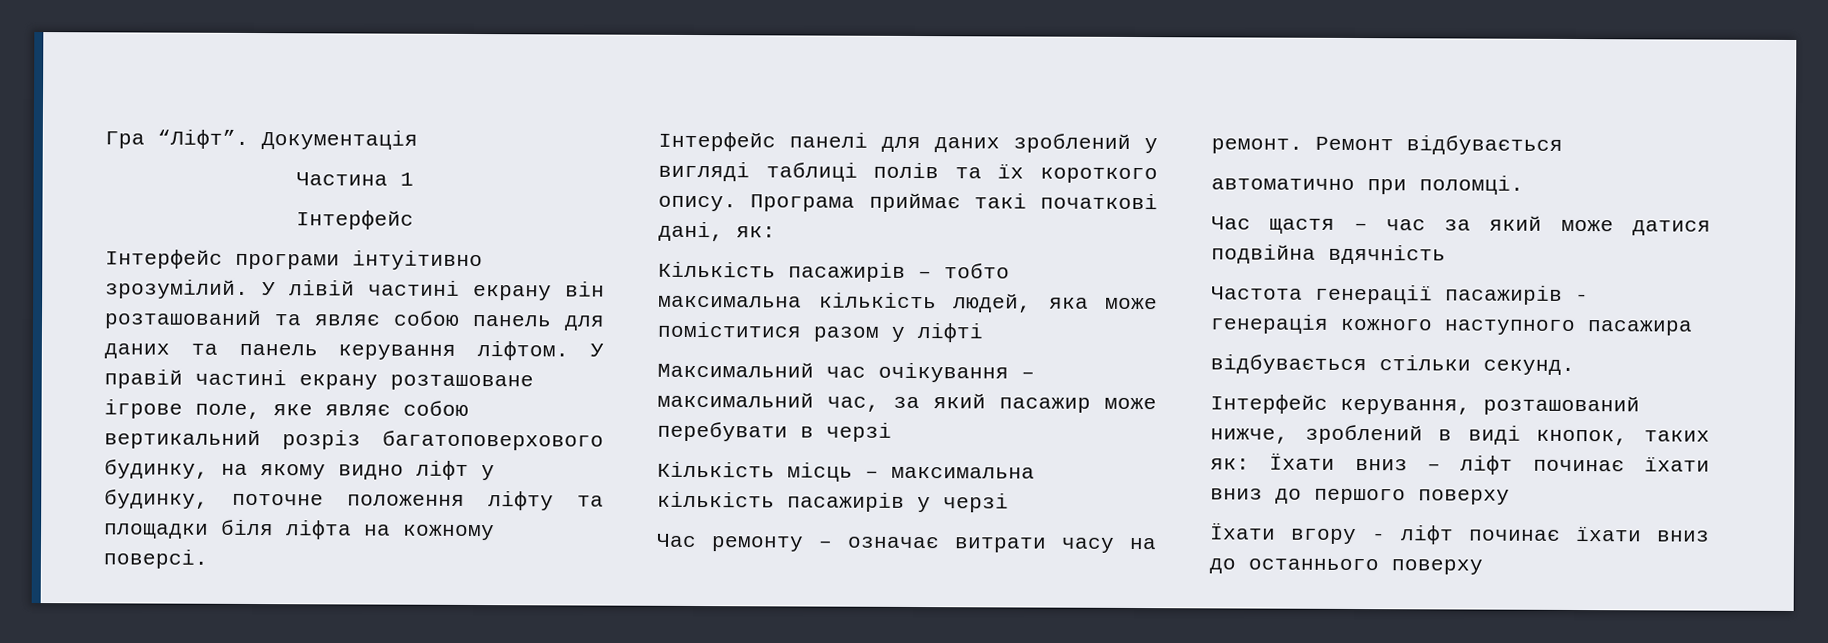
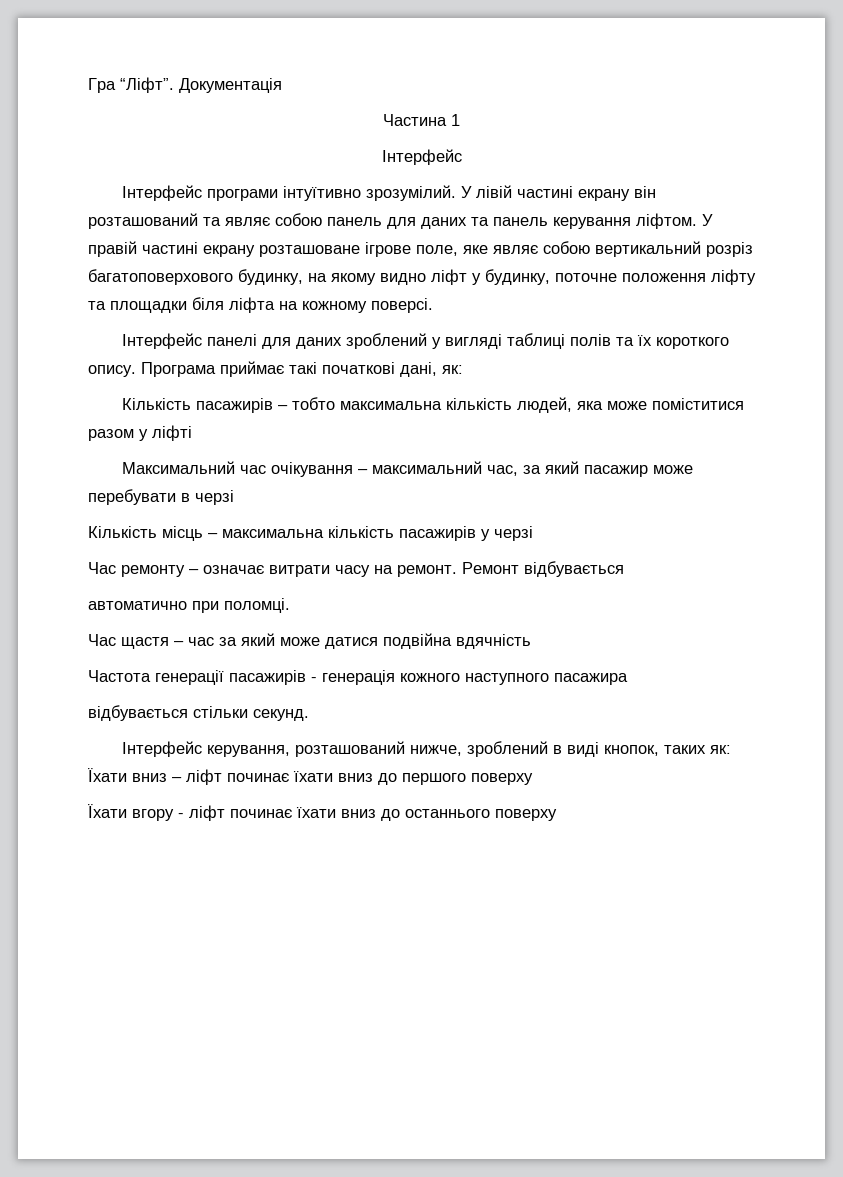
- Інтерфейс програми інтуітивно зрозумілий.
+ Інтерфейс програми інтуїтивно зрозумілий.

